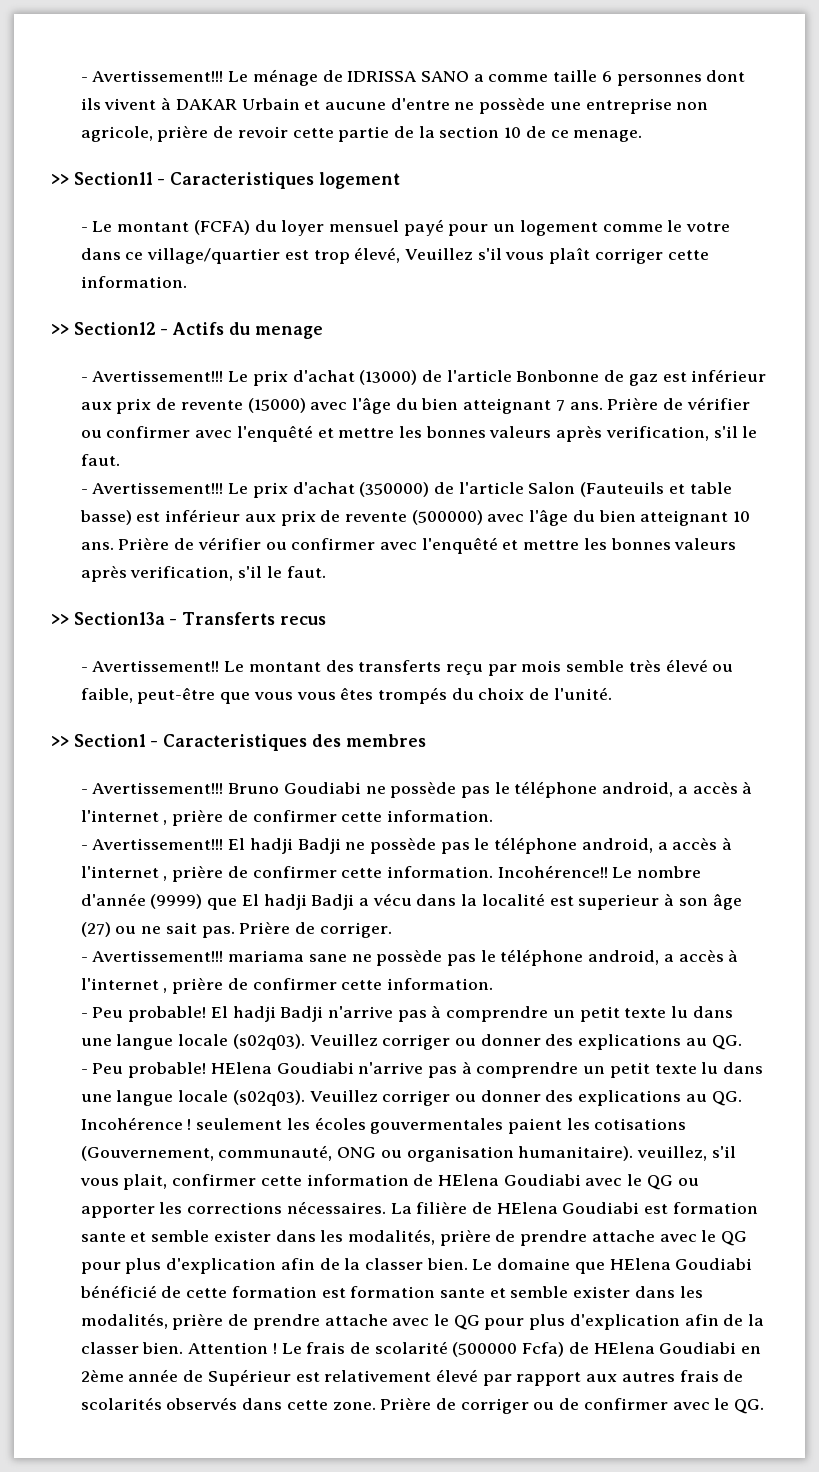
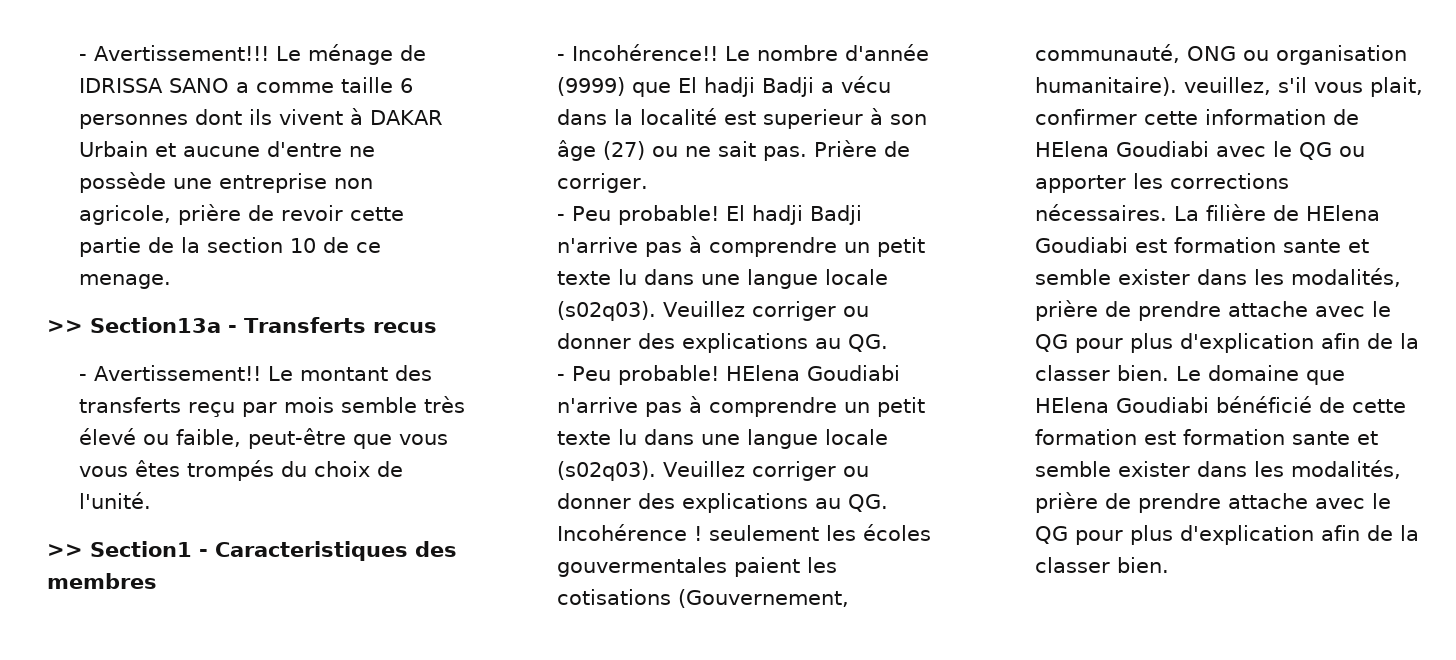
- >> Section11 - Caracteristiques logement
- - Le montant (FCFA) du loyer mensuel payé pour un logement comme le votre dans ce village/quartier est trop élevé, Veuillez s'il vous plaît corriger cette information.
- >> Section12 - Actifs du menage
- - Avertissement!!! Le prix d'achat (13000) de l'article Bonbonne de gaz est inférieur aux prix de revente (15000) avec l'âge du bien atteignant 7 ans. Prière de vérifier ou confirmer avec l'enquêté et mettre les bonnes valeurs après verification, s'il le faut.
- - Avertissement!!! Le prix d'achat (350000) de l'article Salon (Fauteuils et table basse) est inférieur aux prix de revente (500000) avec l'âge du bien atteignant 10 ans. Prière de vérifier ou confirmer avec l'enquêté et mettre les bonnes valeurs après verification, s'il le faut.
- - Avertissement!!! Bruno Goudiabi ne possède pas le téléphone android, a accès à l'internet , prière de confirmer cette information.
- - Avertissement!!! El hadji Badji ne possède pas le téléphone android, a accès à l'internet , prière de confirmer cette information. Incohérence!!
+ - Incohérence!!
- - Avertissement!!! mariama sane ne possède pas le téléphone android, a accès à l'internet , prière de confirmer cette information.
- Attention ! Le frais de scolarité (500000 Fcfa) de HElena Goudiabi en 2ème année de Supérieur est relativement élevé par rapport aux autres frais de scolarités observés dans cette zone. Prière de corriger ou de confirmer avec le QG.

